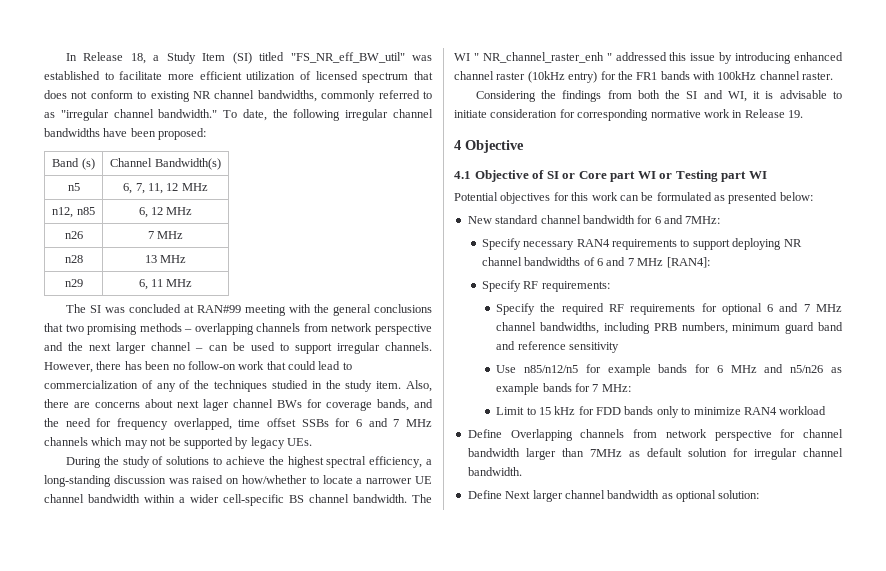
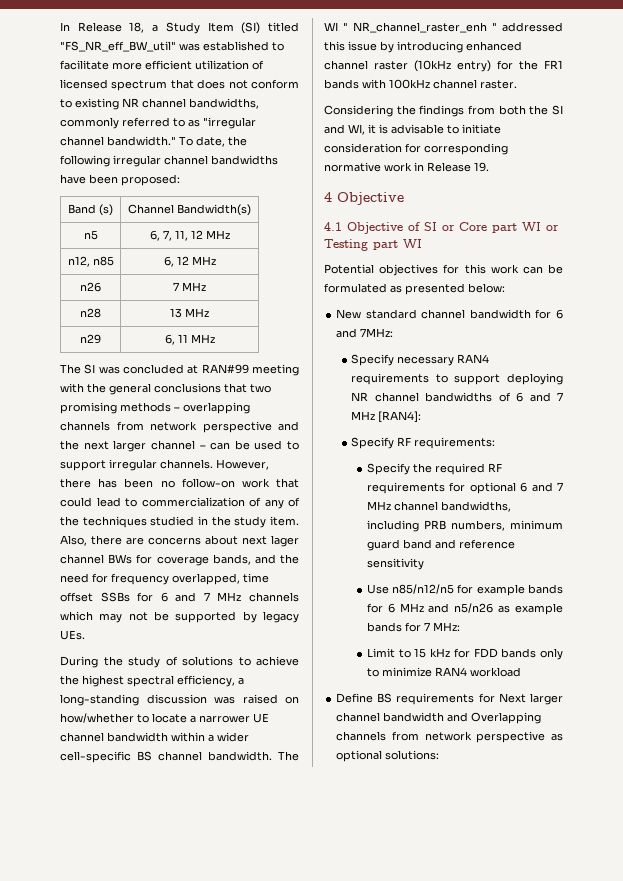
- Define Overlapping channels from network perspective for channel bandwidth larger than 7MHz as default solution for irregular channel bandwidth.
- Define Next larger channel bandwidth as optional solution:
+ Define BS requirements for Next larger channel bandwidth and Overlapping channels from network perspective as optional solutions:

